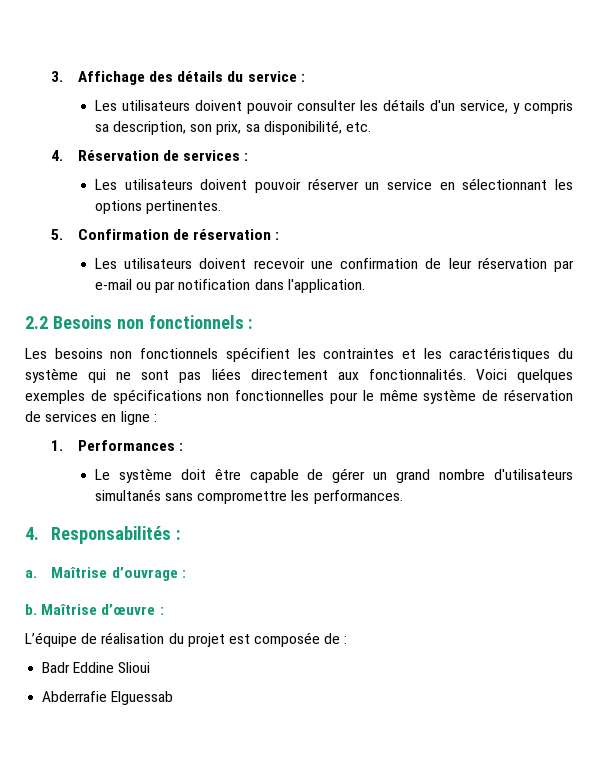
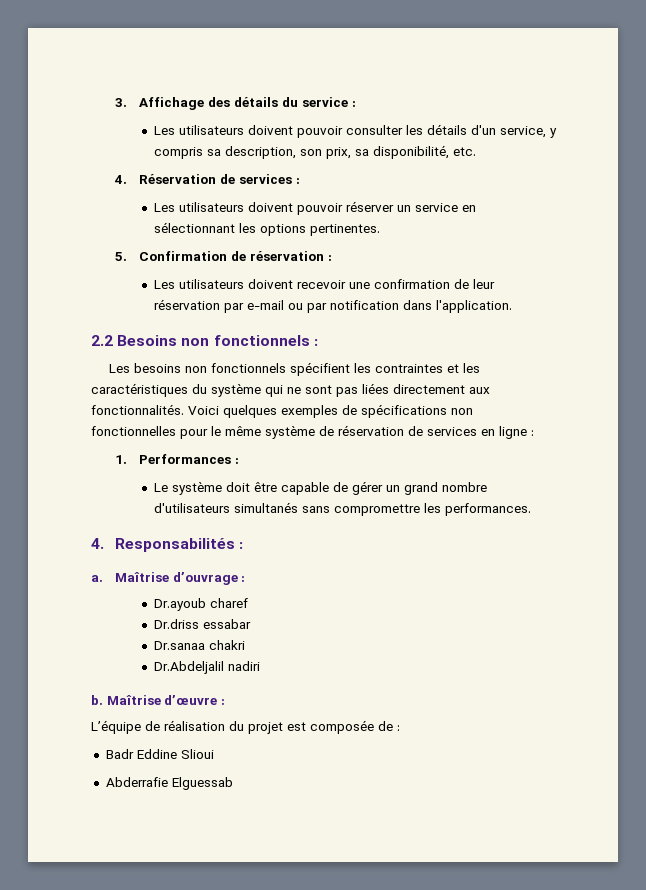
+ Dr.ayoub charef
+ Dr.driss essabar
+ Dr.sanaa chakri
+ Dr.Abdeljalil nadiri

